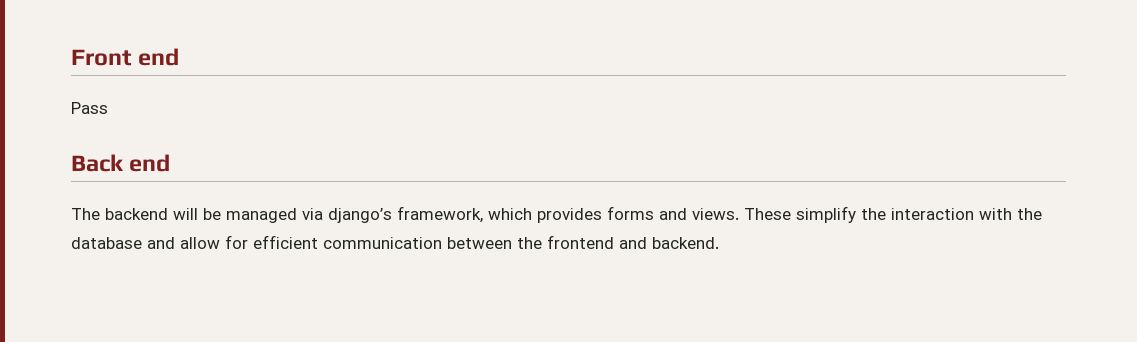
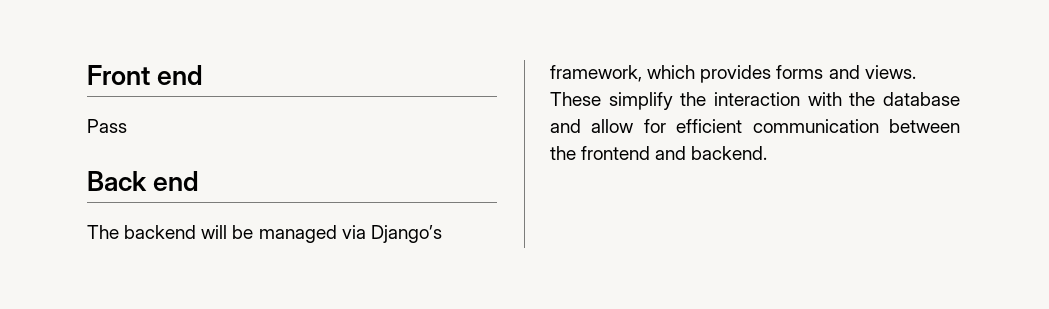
- The backend will be managed via django’s framework, which provides forms and views.
+ The backend will be managed via Django’s framework, which provides forms and views.

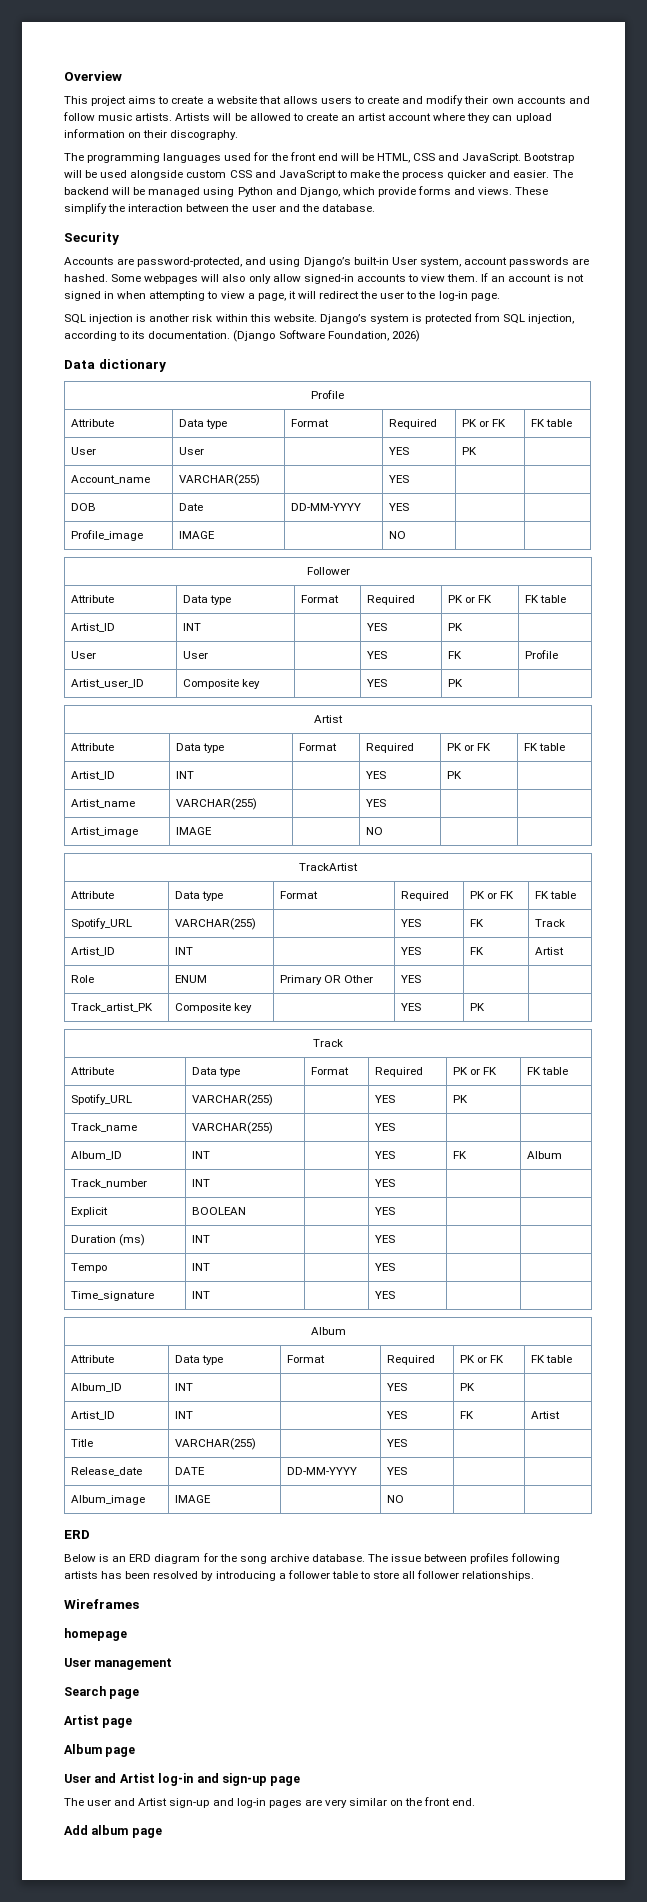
- Front end
- Pass
- Back end
- The backend will be managed via Django’s framework, which provides forms and views.
+ Overview
+ This project aims to create a website that allows users to create and modify their own accounts and follow music artists. Artists will be allowed to create an artist account where they can upload information on their discography.
+ The programming languages used for the front end will be HTML, CSS and JavaScript. Bootstrap will be used alongside custom CSS and JavaScript to make the process quicker and easier. The backend will be managed using Python and Django, which provide forms and views.
- These simplify the interaction with the database and allow for efficient communication between the frontend and backend.
+ These simplify the interaction between the user and the database.
+ Security
+ Accounts are password-protected, and using Django’s built-in User system, account passwords are hashed. Some webpages will also only allow signed-in accounts to view them. If an account is not signed in when attempting to view a page, it will redirect the user to the log-in page.
+ SQL injection is another risk within this website. Django’s system is protected from SQL injection, according to its documentation. (Django Software Foundation, 2026)
+ Data dictionary
+ Profile
+ Attribute | Data type | Format | Required | PK or FK | FK table
+ User | User | | YES | PK |
+ Account_name | VARCHAR(255) | | YES | |
+ DOB | Date | DD-MM-YYYY | YES | |
+ Profile_image | IMAGE | | NO | |
+ Follower
+ Attribute | Data type | Format | Required | PK or FK | FK table
+ Artist_ID | INT | | YES | PK |
+ User | User | | YES | FK | Profile
+ Artist_user_ID | Composite key | | YES | PK |
+ Artist
+ Attribute | Data type | Format | Required | PK or FK | FK table
+ Artist_ID | INT | | YES | PK |
+ Artist_name | VARCHAR(255) | | YES | |
+ Artist_image | IMAGE | | NO | |
+ TrackArtist
+ Attribute | Data type | Format | Required | PK or FK | FK table
+ Spotify_URL | VARCHAR(255) | | YES | FK | Track
+ Artist_ID | INT | | YES | FK | Artist
+ Role | ENUM | Primary OR Other | YES | |
+ Track_artist_PK | Composite key | | YES | PK |
+ Track
+ Attribute | Data type | Format | Required | PK or FK | FK table
+ Spotify_URL | VARCHAR(255) | | YES | PK |
+ Track_name | VARCHAR(255) | | YES | |
+ Album_ID | INT | | YES | FK | Album
+ Track_number | INT | | YES | |
+ Explicit | BOOLEAN | | YES | |
+ Duration (ms) | INT | | YES | |
+ Tempo | INT | | YES | |
+ Time_signature | INT | | YES | |
+ Album
+ Attribute | Data type | Format | Required | PK or FK | FK table
+ Album_ID | INT | | YES | PK |
+ Artist_ID | INT | | YES | FK | Artist
+ Title | VARCHAR(255) | | YES | |
+ Release_date | DATE | DD-MM-YYYY | YES | |
+ Album_image | IMAGE | | NO | |
+ ERD
+ Below is an ERD diagram for the song archive database. The issue between profiles following artists has been resolved by introducing a follower table to store all follower relationships.
+ Wireframes
+ homepage
+ User management
+ Search page
+ Artist page
+ Album page
+ User and Artist log-in and sign-up page
+ The user and Artist sign-up and log-in pages are very similar on the front end.
+ Add album page

